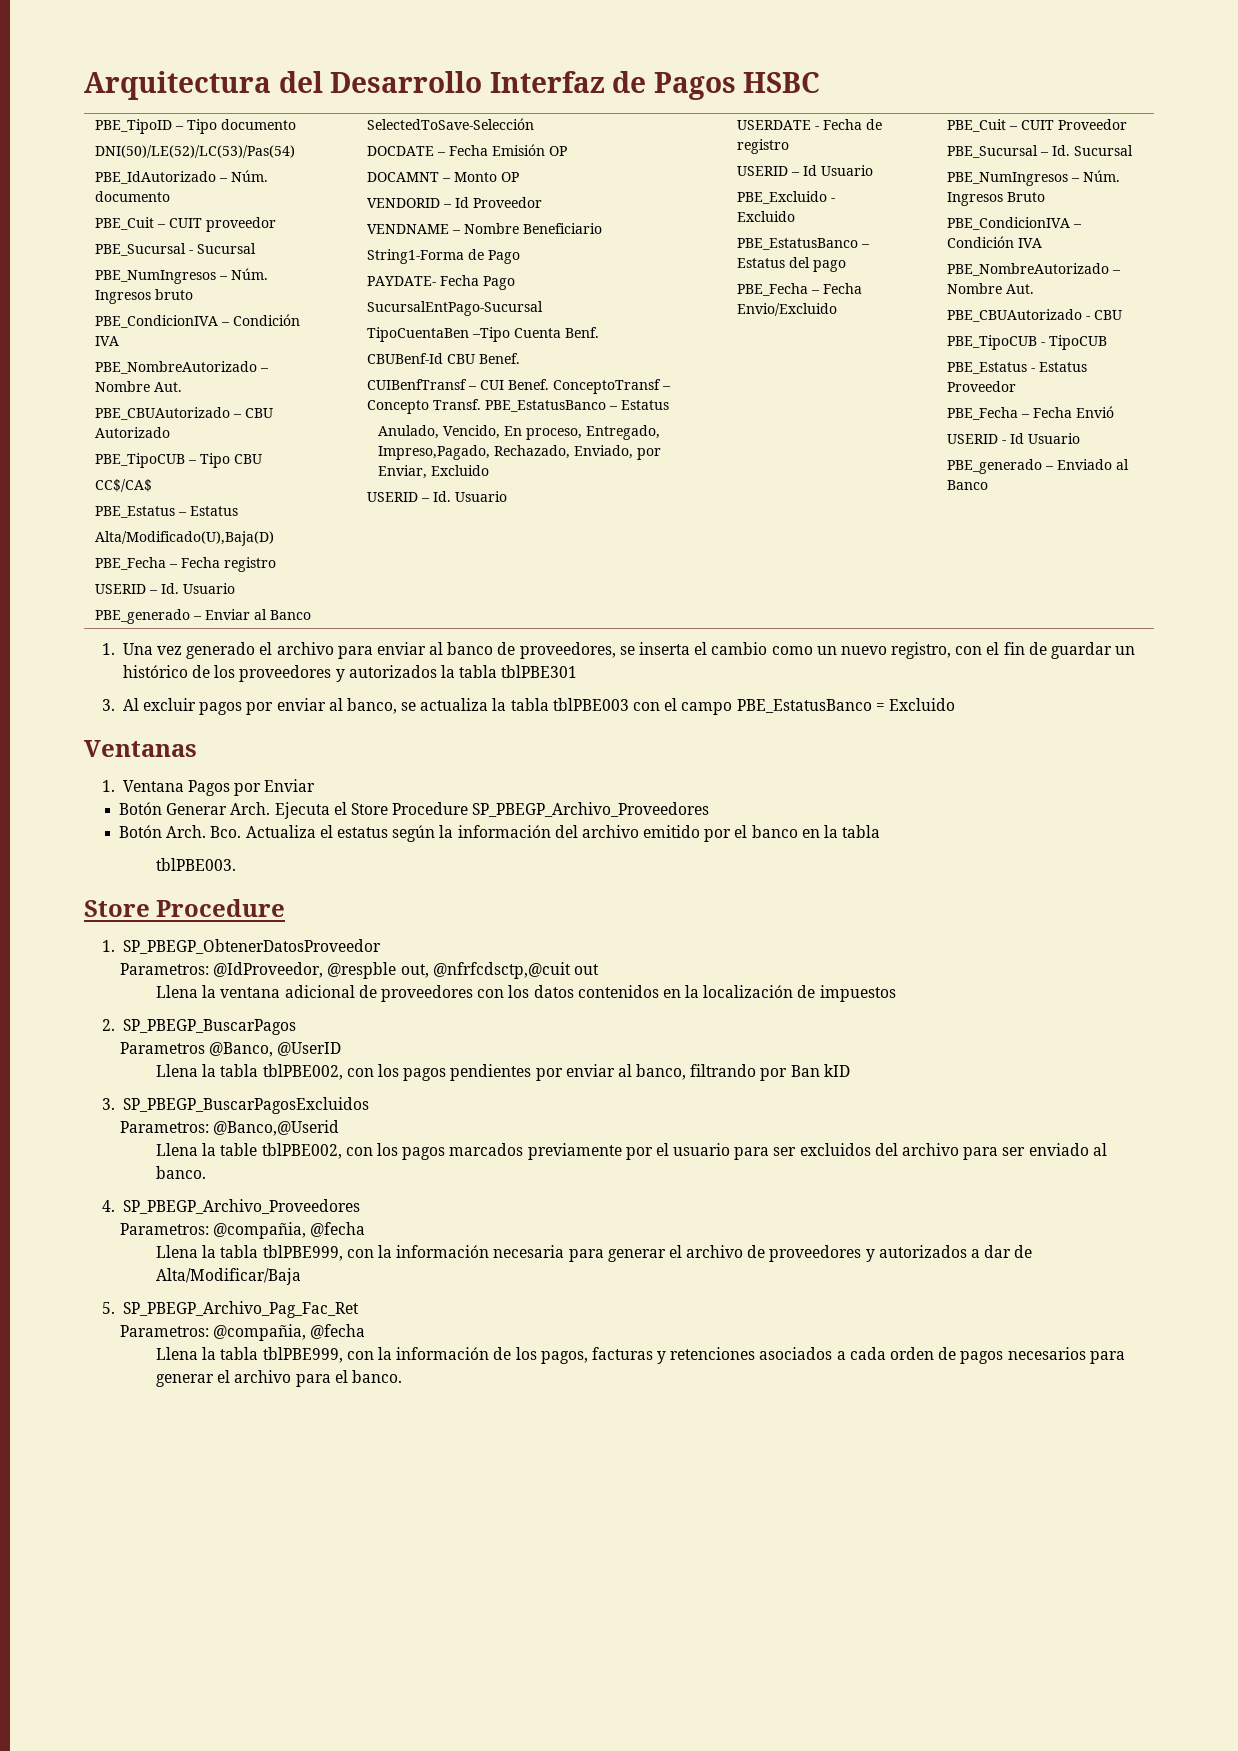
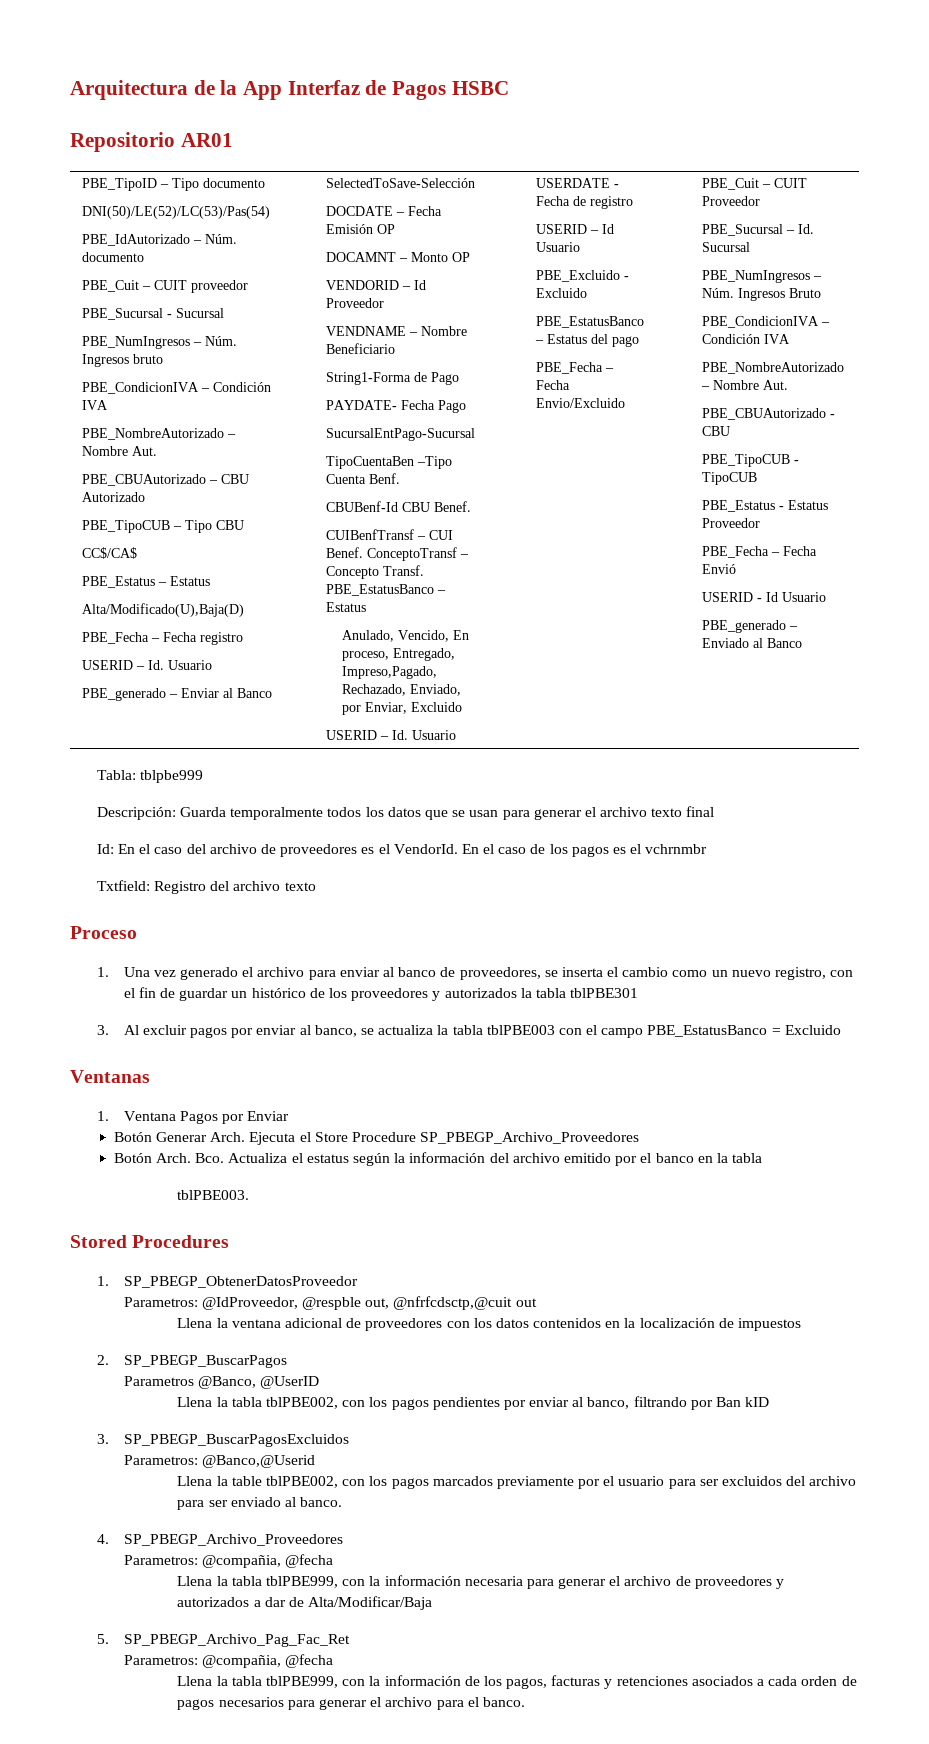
- Arquitectura del Desarrollo Interfaz de Pagos HSBC
+ Arquitectura de la App Interfaz de Pagos HSBC
+ Repositorio AR01
+ Tabla: tblpbe999
+ Descripción: Guarda temporalmente todos los datos que se usan para generar el archivo texto final
+ Id: En el caso del archivo de proveedores es el VendorId. En el caso de los pagos es el vchrnmbr
+ Txtfield: Registro del archivo texto
+ Proceso
  tblPBE003.
- Store Procedure
+ Stored Procedures

